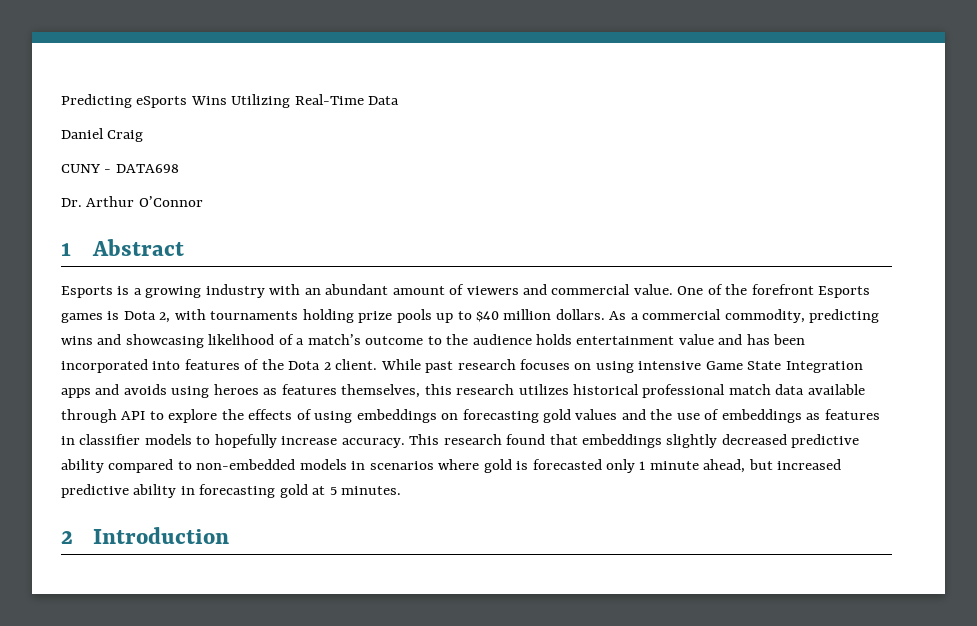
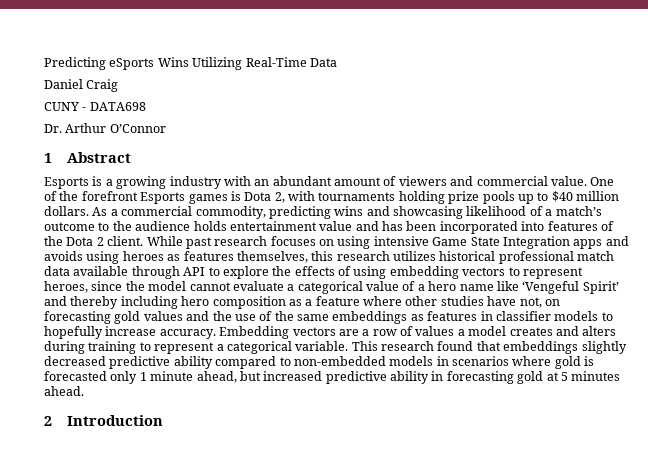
- While past research focuses on using intensive Game State Integration apps and avoids using heroes as features themselves, this research utilizes historical professional match data available through API to explore the effects of using embeddings on forecasting gold values and the use of embeddings as features in classifier models to hopefully increase accuracy.
+ While past research focuses on using intensive Game State Integration apps and avoids using heroes as features themselves, this research utilizes historical professional match data available through API to explore the effects of using embedding vectors to represent heroes, since the model cannot evaluate a categorical value of a hero name like ‘Vengeful Spirit’ and thereby including hero composition as a feature where other studies have not, on forecasting gold values and the use of the same embeddings as features in classifier models to hopefully increase accuracy.
+ Embedding vectors are a row of values a model creates and alters during training to represent a categorical variable.
- This research found that embeddings slightly decreased predictive ability compared to non-embedded models in scenarios where gold is forecasted only 1 minute ahead, but increased predictive ability in forecasting gold at 5 minutes.
+ This research found that embeddings slightly decreased predictive ability compared to non-embedded models in scenarios where gold is forecasted only 1 minute ahead, but increased predictive ability in forecasting gold at 5 minutes ahead.

